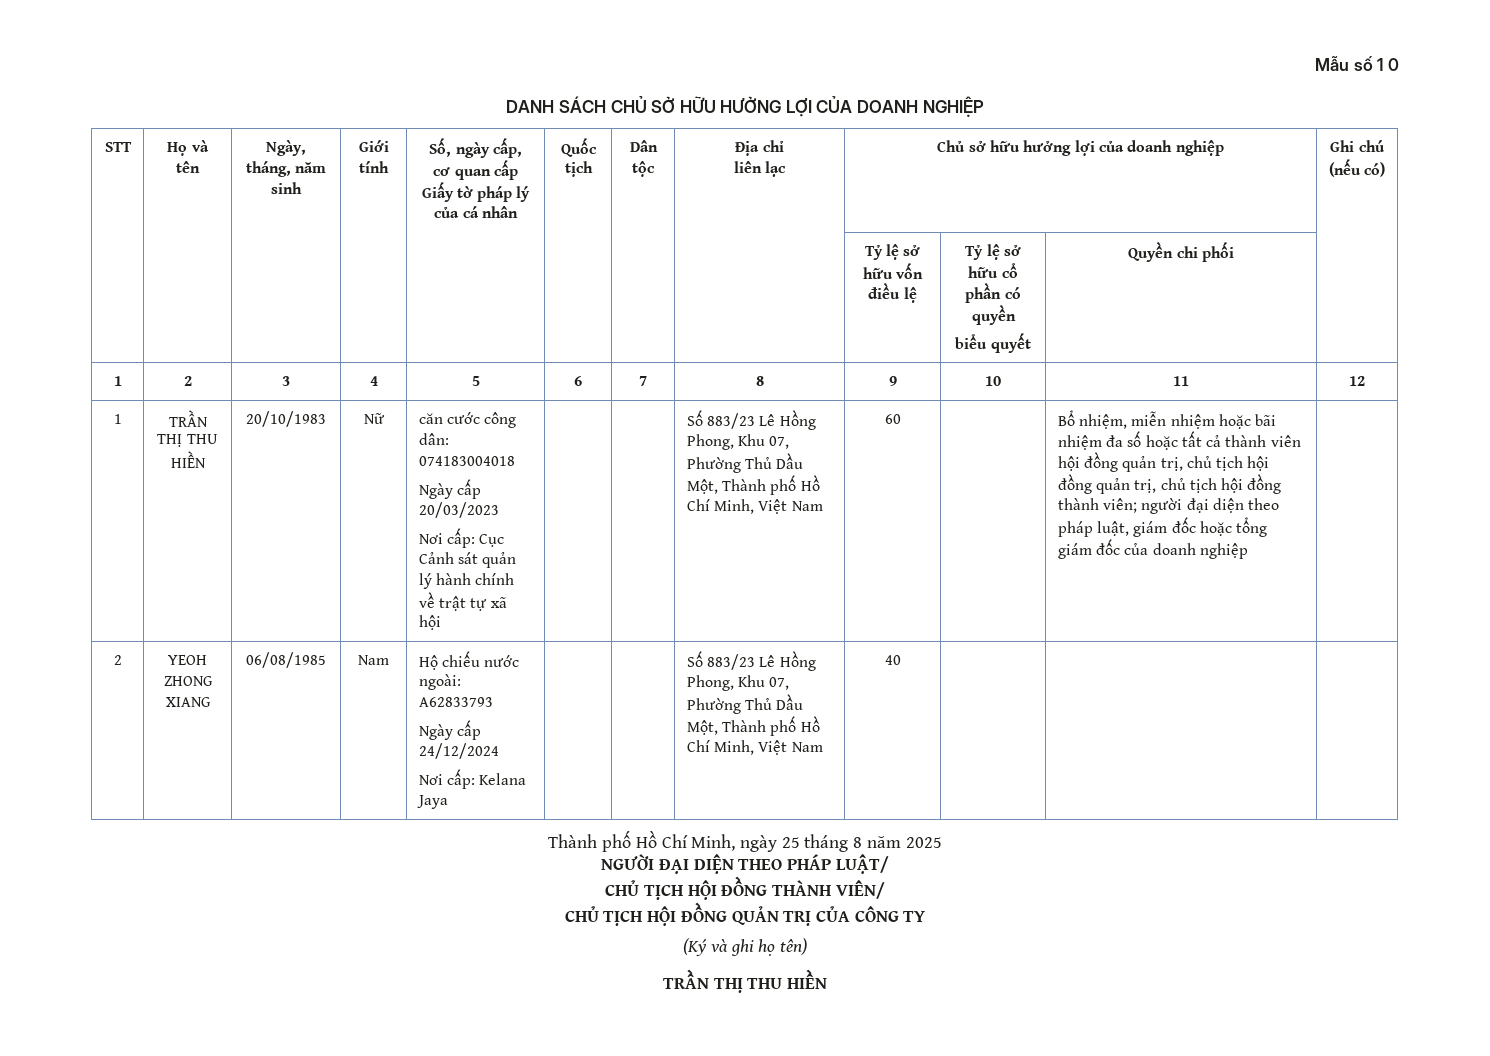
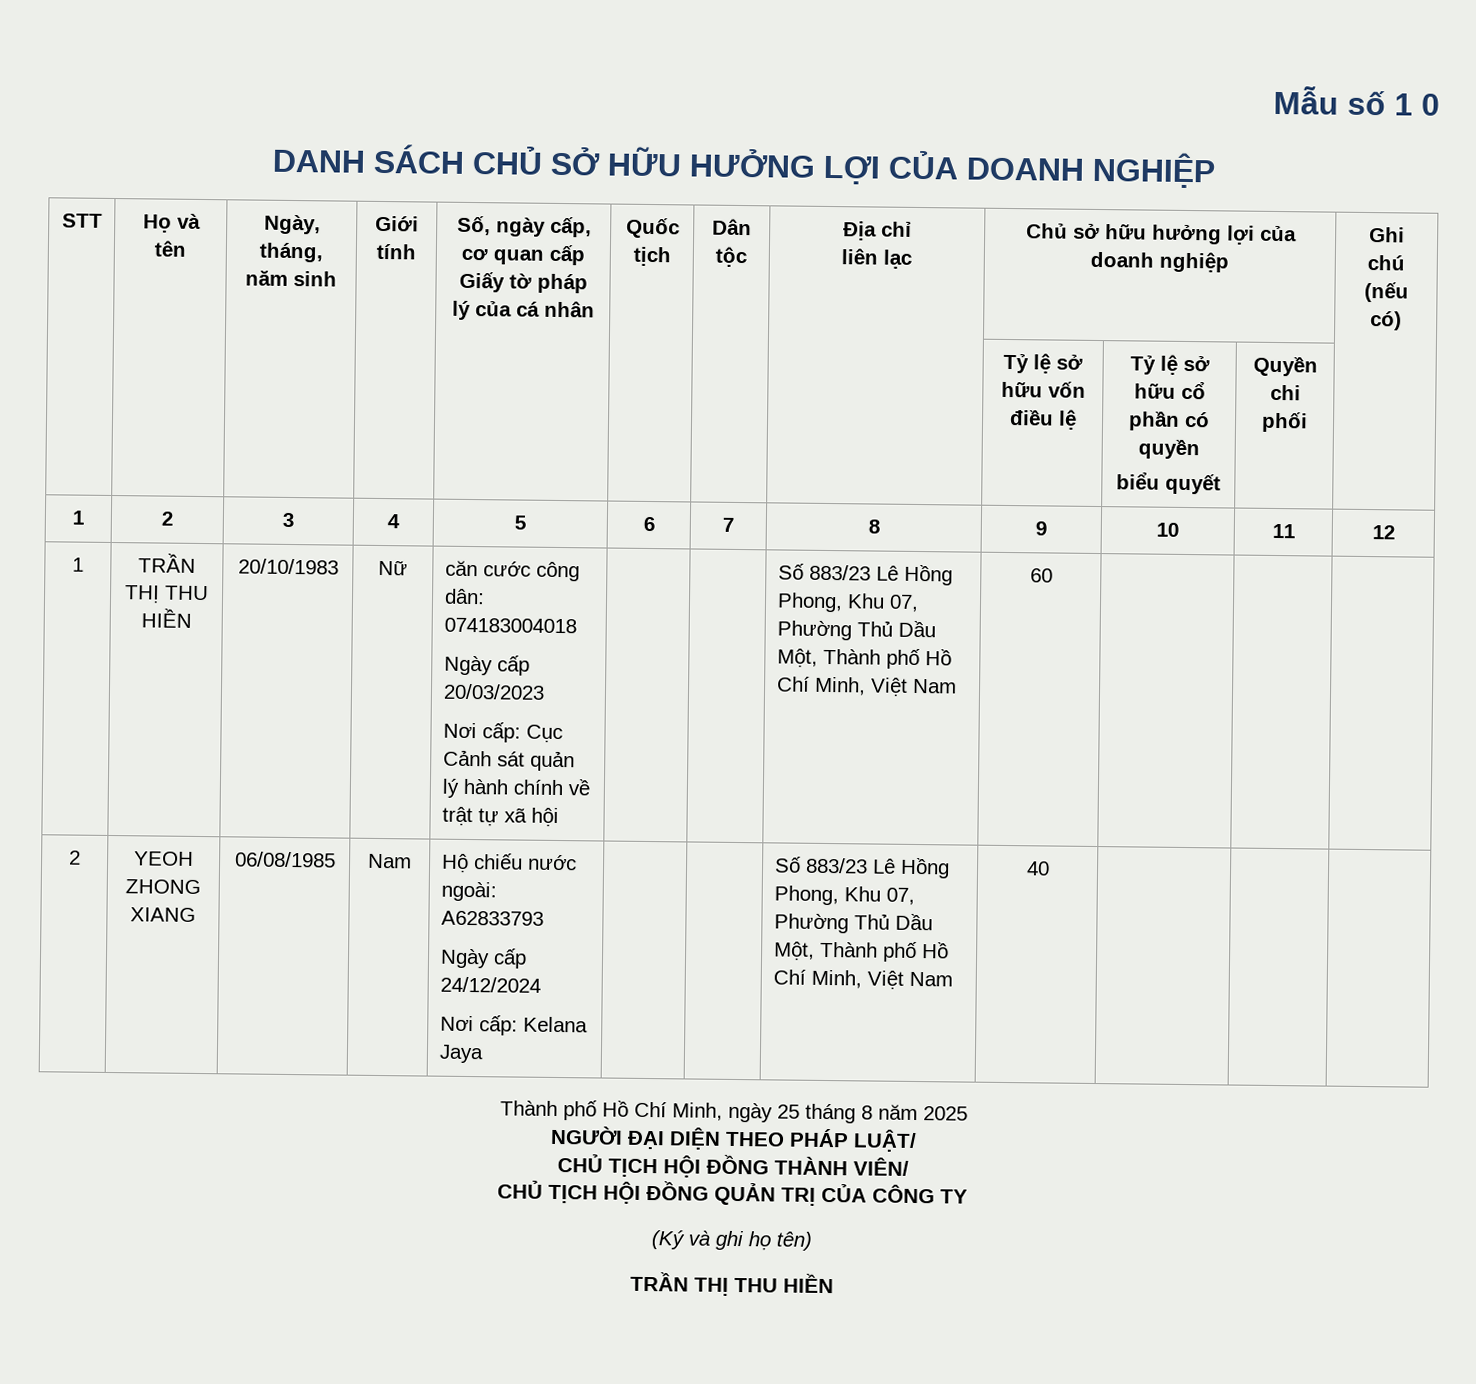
- Bổ nhiệm, miễn nhiệm hoặc bãi nhiệm đa số hoặc tất cả thành viên hội đồng quản trị, chủ tịch hội đồng quản trị, chủ tịch hội đồng thành viên; người đại diện theo pháp luật, giám đốc hoặc tổng giám đốc của doanh nghiệp

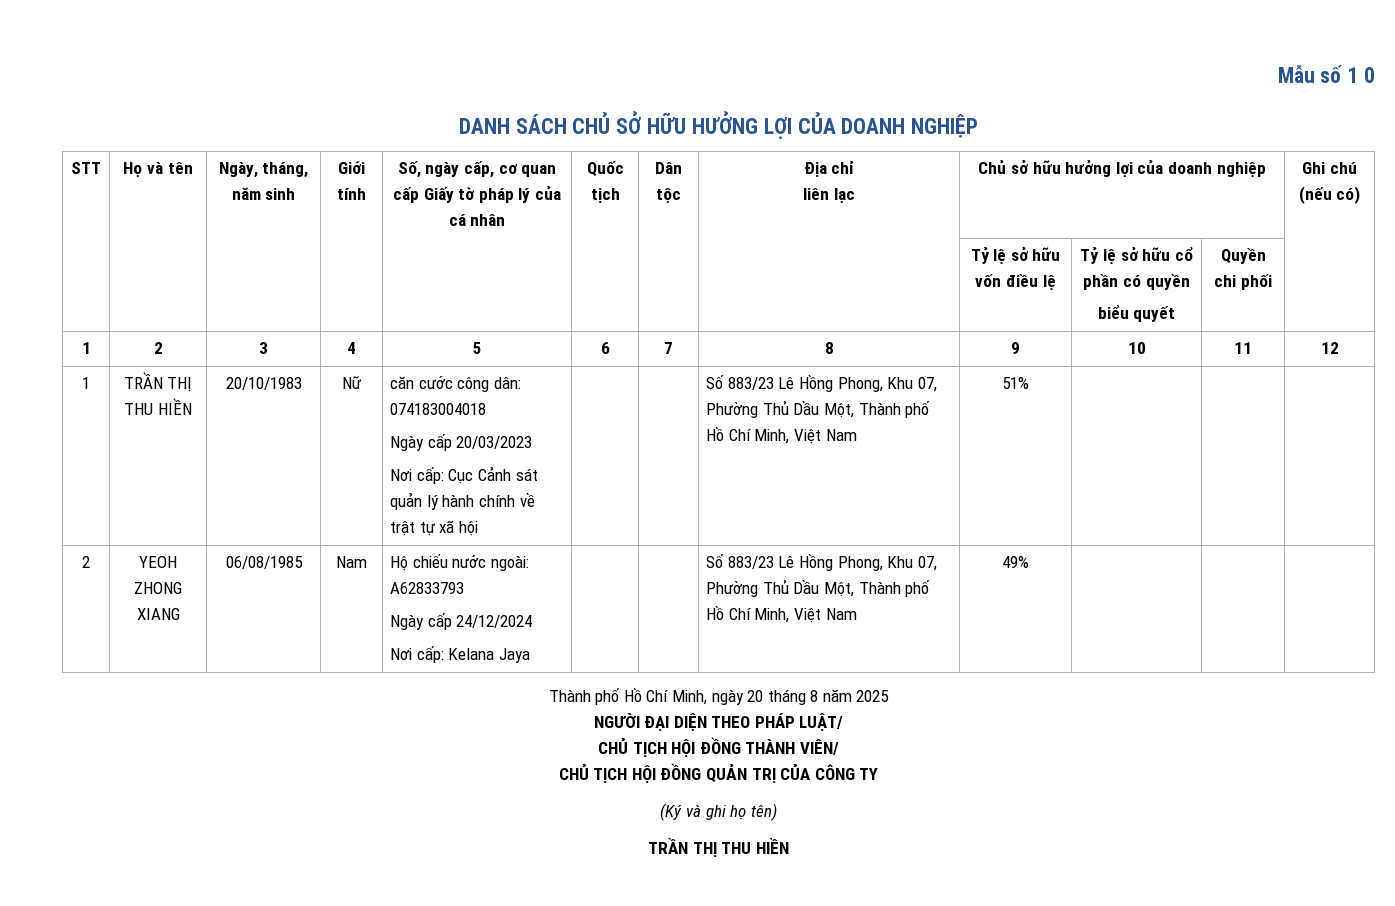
- 60
+ 51%
  2 | YEOH ZHONG XIANG | 06/08/1985 | Nam | Hộ chiếu nước ngoài: A62833793
  Ngày cấp 24/12/2024
- Nơi cấp: Kelana Jaya | | | Số 883/23 Lê Hồng Phong, Khu 07, Phường Thủ Dầu Một, Thành phố Hồ Chí Minh, Việt Nam | 40 | | |
+ Nơi cấp: Kelana Jaya | | | Số 883/23 Lê Hồng Phong, Khu 07, Phường Thủ Dầu Một, Thành phố Hồ Chí Minh, Việt Nam | 49% | | |
- Thành phố Hồ Chí Minh, ngày 25 tháng 8 năm 2025
+ Thành phố Hồ Chí Minh, ngày 20 tháng 8 năm 2025

